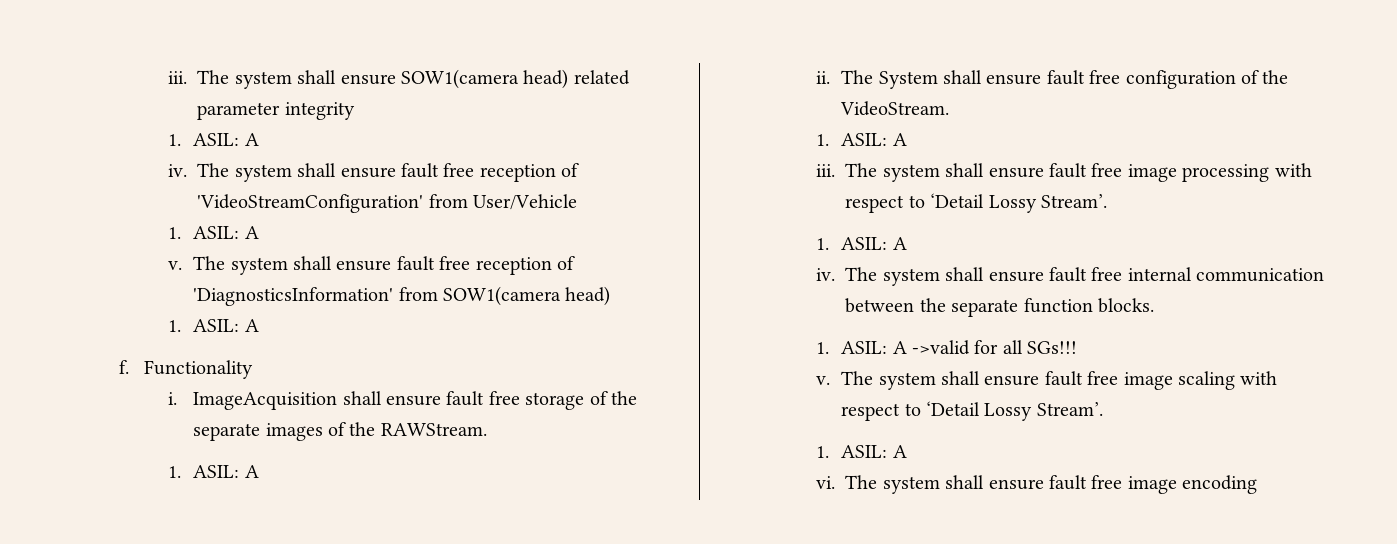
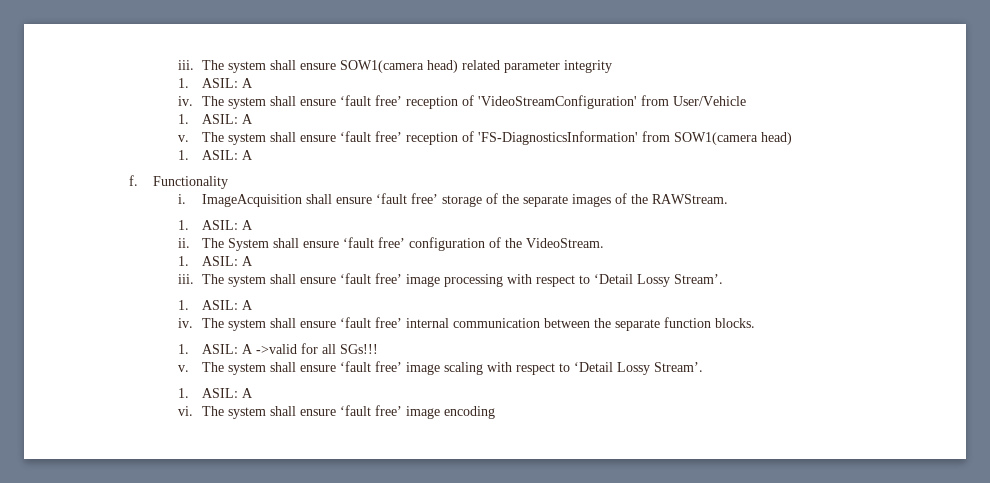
- The system shall ensure fault free reception of 'VideoStreamConfiguration' from User/Vehicle
+ The system shall ensure ‘fault free’ reception of 'VideoStreamConfiguration' from User/Vehicle
- The system shall ensure fault free reception of 'DiagnosticsInformation' from SOW1(camera head)
+ The system shall ensure ‘fault free’ reception of 'FS-DiagnosticsInformation' from SOW1(camera head)
- ImageAcquisition shall ensure fault free storage of the separate images of the RAWStream.
+ ImageAcquisition shall ensure ‘fault free’ storage of the separate images of the RAWStream.
- The System shall ensure fault free configuration of the VideoStream.
+ The System shall ensure ‘fault free’ configuration of the VideoStream.
- The system shall ensure fault free image processing with respect to ‘Detail Lossy Stream’.
+ The system shall ensure ‘fault free’ image processing with respect to ‘Detail Lossy Stream’.
- The system shall ensure fault free internal communication between the separate function blocks.
+ The system shall ensure ‘fault free’ internal communication between the separate function blocks.
- The system shall ensure fault free image scaling with respect to ‘Detail Lossy Stream’.
+ The system shall ensure ‘fault free’ image scaling with respect to ‘Detail Lossy Stream’.
- The system shall ensure fault free image encoding
+ The system shall ensure ‘fault free’ image encoding

